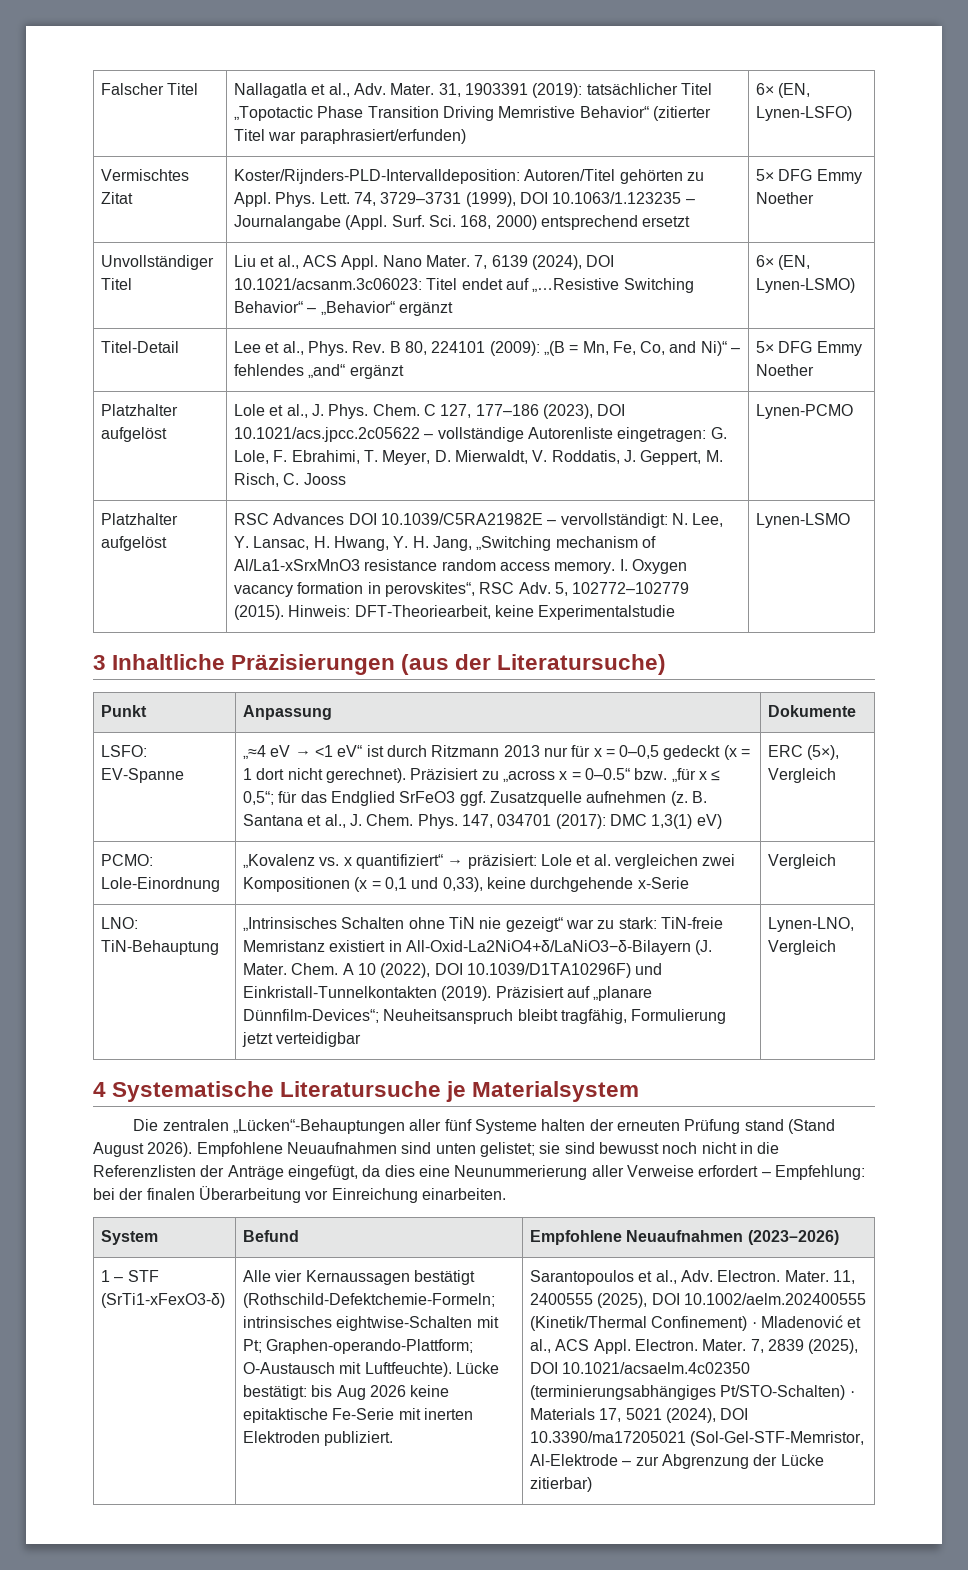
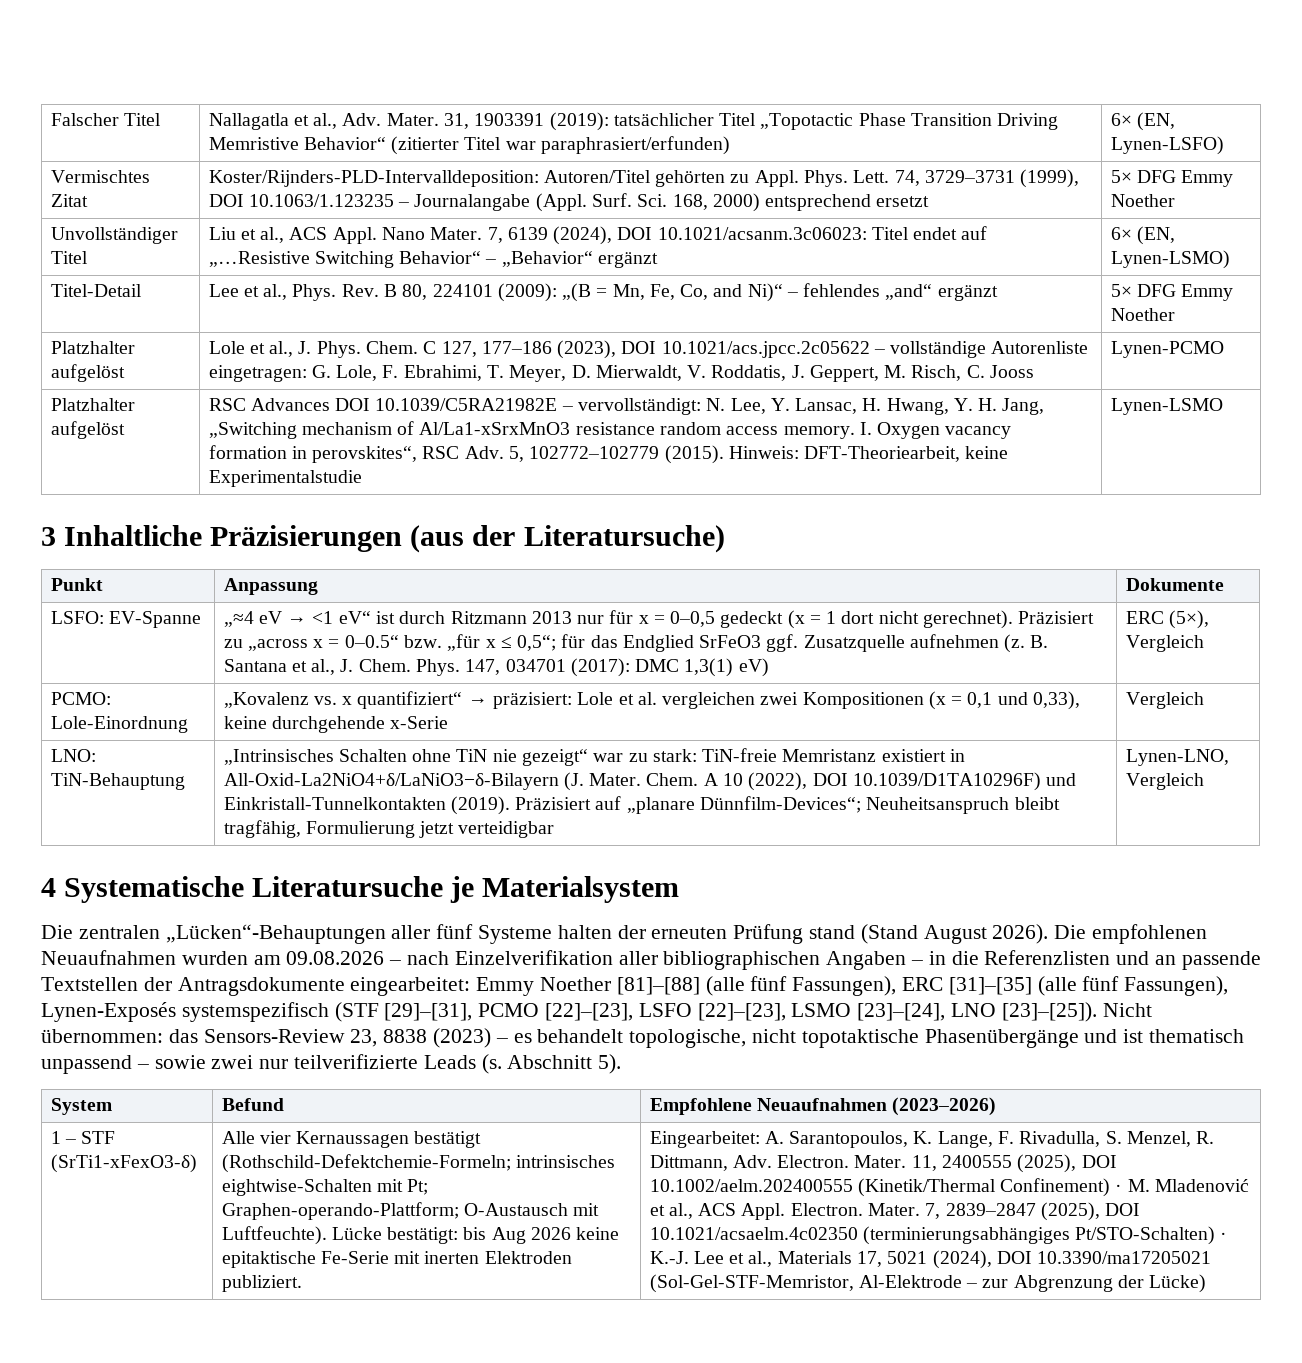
- Empfohlene Neuaufnahmen sind unten gelistet; sie sind bewusst noch nicht in die Referenzlisten der Anträge eingefügt, da dies eine Neunummerierung aller Verweise erfordert – Empfehlung: bei der finalen Überarbeitung vor Einreichung einarbeiten.
+ Die empfohlenen Neuaufnahmen wurden am 09.08.2026 – nach Einzelverifikation aller bibliographischen Angaben – in die Referenzlisten und an passende Textstellen der Antragsdokumente eingearbeitet: Emmy Noether [81]–[88] (alle fünf Fassungen), ERC [31]–[35] (alle fünf Fassungen), Lynen-Exposés systemspezifisch (STF [29]–[31], PCMO [22]–[23], LSFO [22]–[23], LSMO [23]–[24], LNO [23]–[25]). Nicht übernommen: das Sensors-Review 23, 8838 (2023) – es behandelt topologische, nicht topotaktische Phasenübergänge und ist thematisch unpassend – sowie zwei nur teilverifizierte Leads (s. Abschnitt 5).
- Sarantopoulos et al., Adv. Electron.
+ Eingearbeitet: A. Sarantopoulos, K. Lange, F. Rivadulla, S. Menzel, R. Dittmann, Adv. Electron.
- 11, 2400555 (2025), DOI 10.1002/aelm.202400555 (Kinetik/Thermal Confinement) · Mladenović et al., ACS Appl.
+ 11, 2400555 (2025), DOI 10.1002/aelm.202400555 (Kinetik/Thermal Confinement) · M. Mladenović et al., ACS Appl.
- 7, 2839 (2025), DOI 10.1021/acsaelm.4c02350 (terminierungsabhängiges Pt/STO-Schalten) · Materials 17, 5021 (2024), DOI 10.3390/ma17205021 (Sol-Gel-STF-Memristor, Al-Elektrode – zur Abgrenzung der Lücke zitierbar)
+ 7, 2839–2847 (2025), DOI 10.1021/acsaelm.4c02350 (terminierungsabhängiges Pt/STO-Schalten) · K.-J. Lee et al., Materials 17, 5021 (2024), DOI 10.3390/ma17205021 (Sol-Gel-STF-Memristor, Al-Elektrode – zur Abgrenzung der Lücke)

